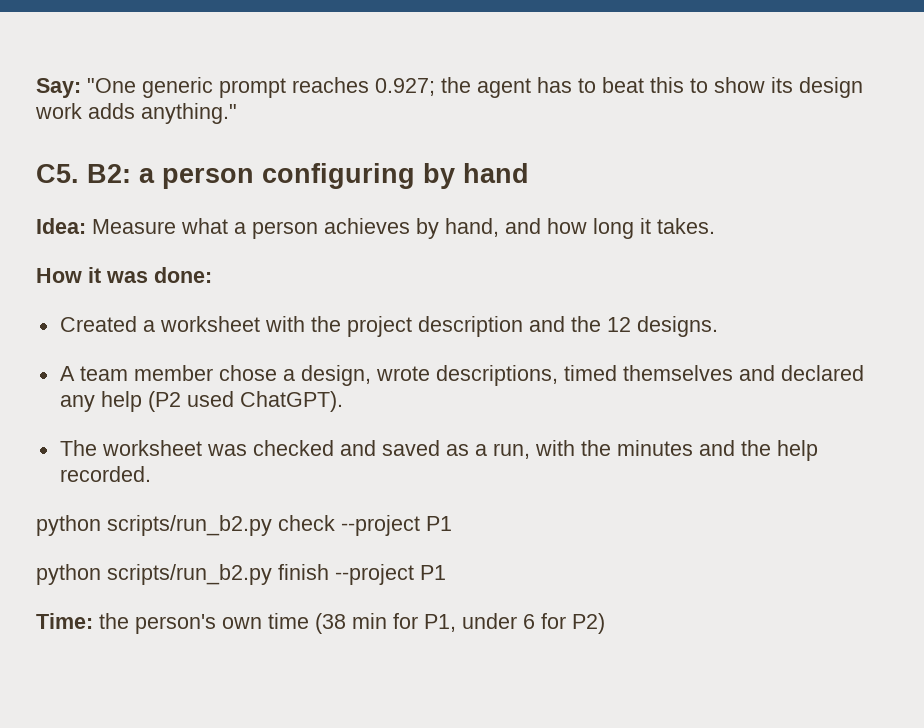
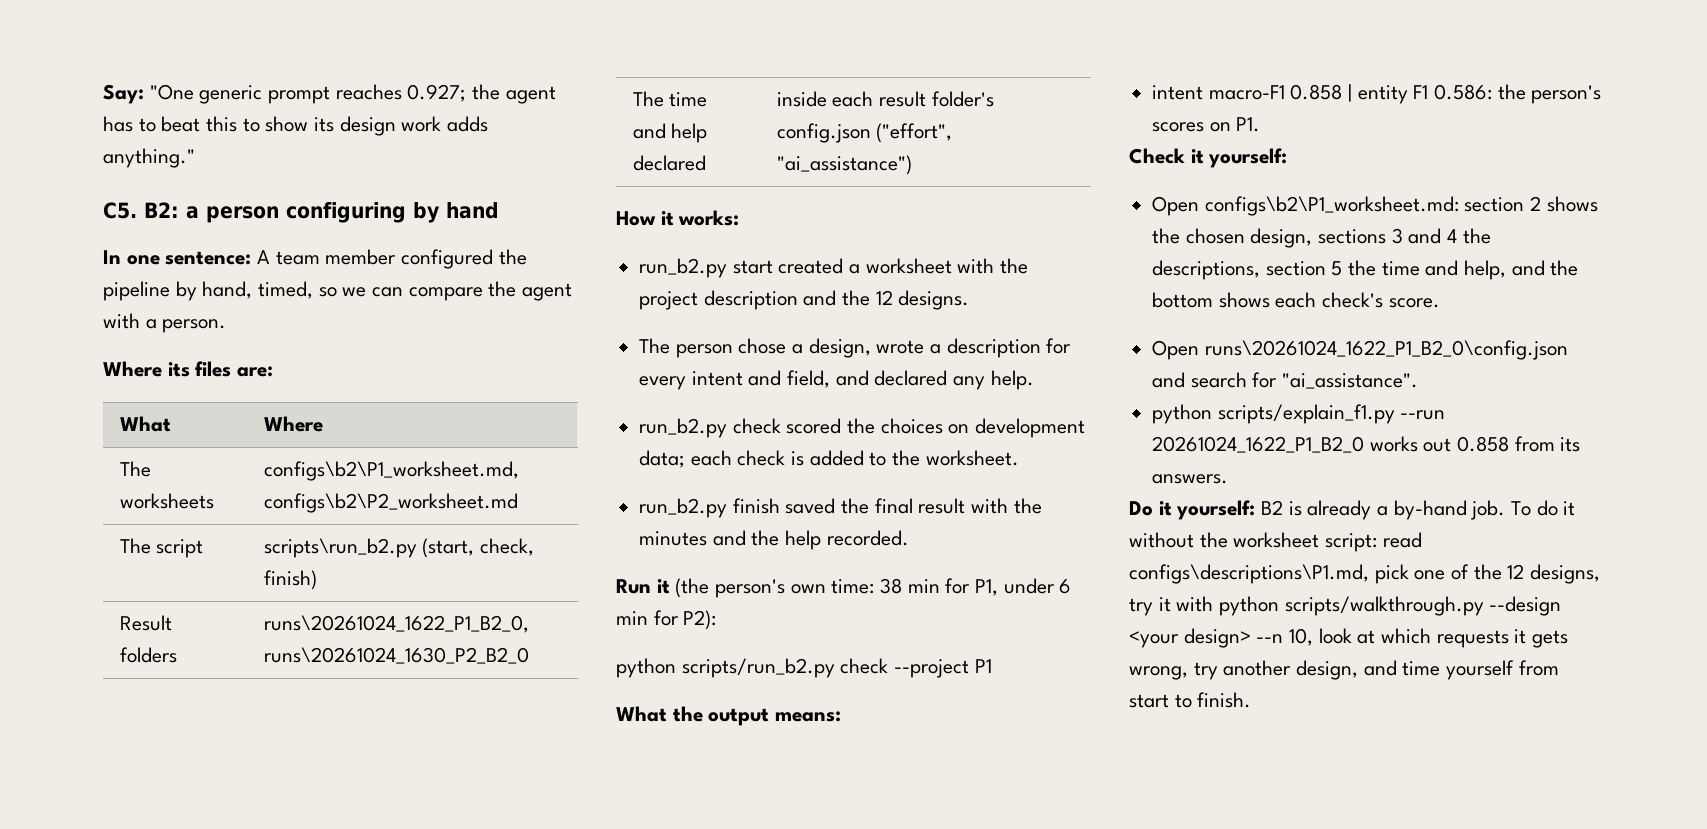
- Idea: Measure what a person achieves by hand, and how long it takes.
- How it was done:
- Created a worksheet with the project description and the 12 designs.
+ In one sentence: A team member configured the pipeline by hand, timed, so we can compare the agent with a person.
+ Where its files are:
+ What | Where
+ The worksheets | configs\b2\P1_worksheet.md, configs\b2\P2_worksheet.md
+ The script | scripts\run_b2.py (start, check, finish)
+ Result folders | runs\20261024_1622_P1_B2_0, runs\20261024_1630_P2_B2_0
+ The time and help declared | inside each result folder's config.json ("effort", "ai_assistance")
+ How it works:
+ run_b2.py start created a worksheet with the project description and the 12 designs.
- A team member chose a design, wrote descriptions, timed themselves and declared any help (P2 used ChatGPT).
- The worksheet was checked and saved as a run, with the minutes and the help recorded.
+ The person chose a design, wrote a description for every intent and field, and declared any help.
+ run_b2.py check scored the choices on development data; each check is added to the worksheet.
+ run_b2.py finish saved the final result with the minutes and the help recorded.
+ Run it (the person's own time: 38 min for P1, under 6 min for P2):
- python scripts/run_b2.py finish --project P1
- Time: the person's own time (38 min for P1, under 6 for P2)
+ What the output means:
+ intent macro-F1 0.858 | entity F1 0.586: the person's scores on P1.
+ Check it yourself:
+ Open configs\b2\P1_worksheet.md: section 2 shows the chosen design, sections 3 and 4 the descriptions, section 5 the time and help, and the bottom shows each check's score.
+ Open runs\20261024_1622_P1_B2_0\config.json and search for "ai_assistance".
+ python scripts/explain_f1.py --run 20261024_1622_P1_B2_0 works out 0.858 from its answers.
+ Do it yourself: B2 is already a by-hand job. To do it without the worksheet script: read configs\descriptions\P1.md, pick one of the 12 designs, try it with python scripts/walkthrough.py --design <your design> --n 10, look at which requests it gets wrong, try another design, and time yourself from start to finish.

